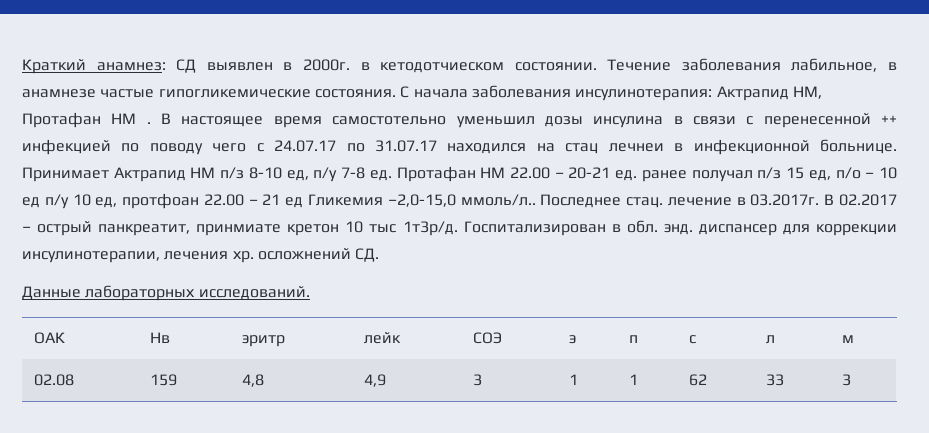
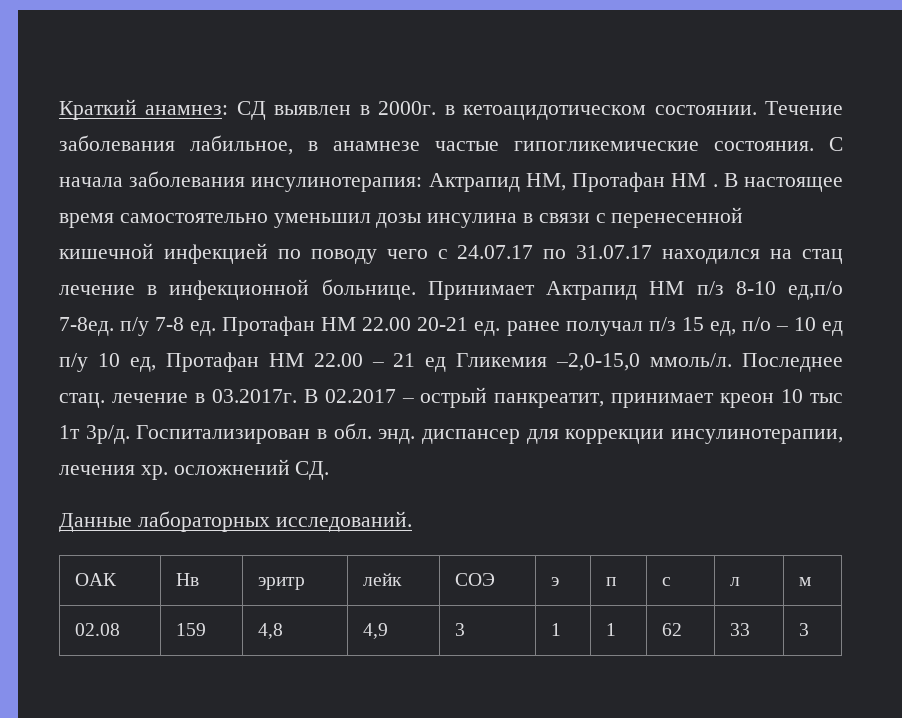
- Краткий анамнез: СД выявлен в 2000г. в кетодотчиеском состоянии.
+ Краткий анамнез: СД выявлен в 2000г. в кетоацидотическом состоянии.
- В настоящее время самостотельно уменьшил дозы инсулина в связи с перенесенной ++ инфекцией по поводу чего с 24.07.17 по 31.07.17 находился на стац лечнеи в инфекционной больнице.
+ В настоящее время самостоятельно уменьшил дозы инсулина в связи с перенесенной кишечной инфекцией по поводу чего с 24.07.17 по 31.07.17 находился на стац лечение в инфекционной больнице.
- Принимает Актрапид НМ п/з 8-10 ед, п/у 7-8 ед.
+ Принимает Актрапид НМ п/з 8-10 ед,п/о 7-8ед. п/у 7-8 ед.
- Протафан НМ 22.00 – 20-21 ед. ранее получал п/з 15 ед, п/о – 10 ед п/у 10 ед, протфоан 22.00 – 21 ед Гликемия –2,0-15,0 ммоль/л..
+ Протафан НМ 22.00 20-21 ед. ранее получал п/з 15 ед, п/о – 10 ед п/у 10 ед, Протафан НМ 22.00 – 21 ед Гликемия –2,0-15,0 ммоль/л.
- Последнее стац. лечение в 03.2017г. В 02.2017 – острый панкреатит, принмиате кретон 10 тыс 1т3р/д.
+ Последнее стац. лечение в 03.2017г. В 02.2017 – острый панкреатит, принимает креон 10 тыс 1т 3р/д.

